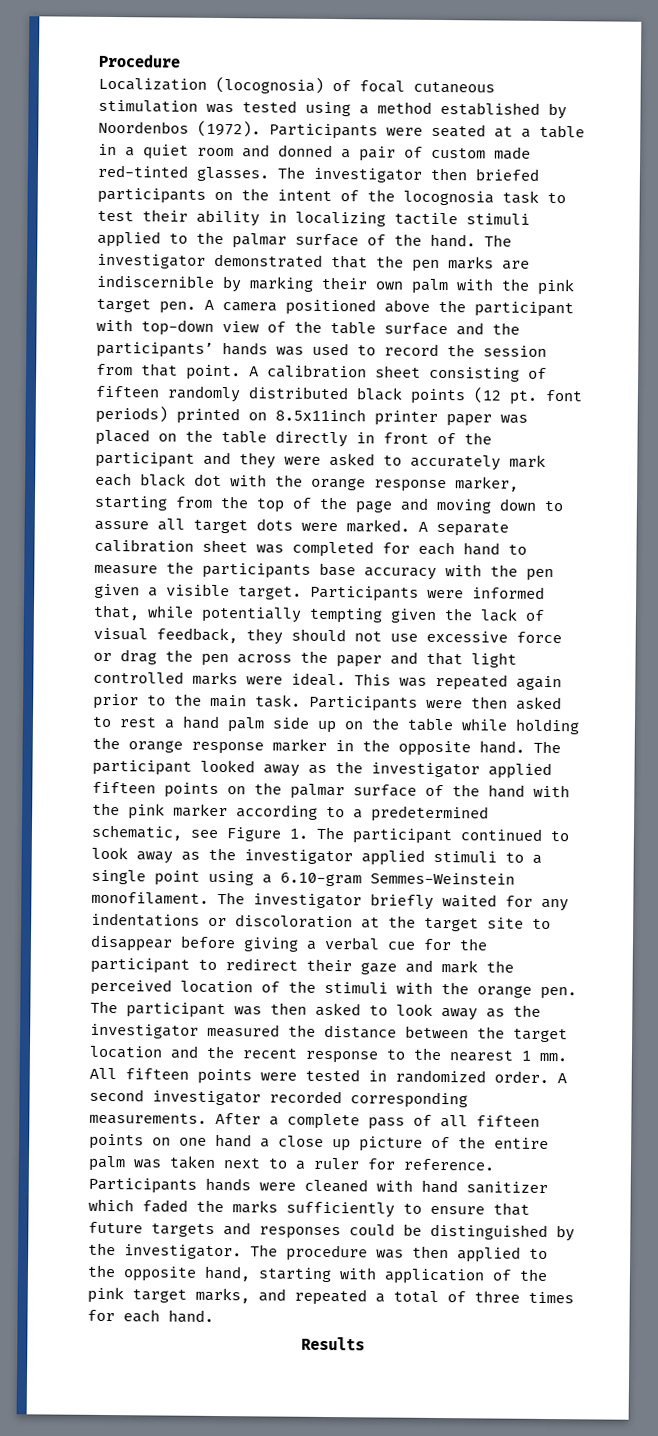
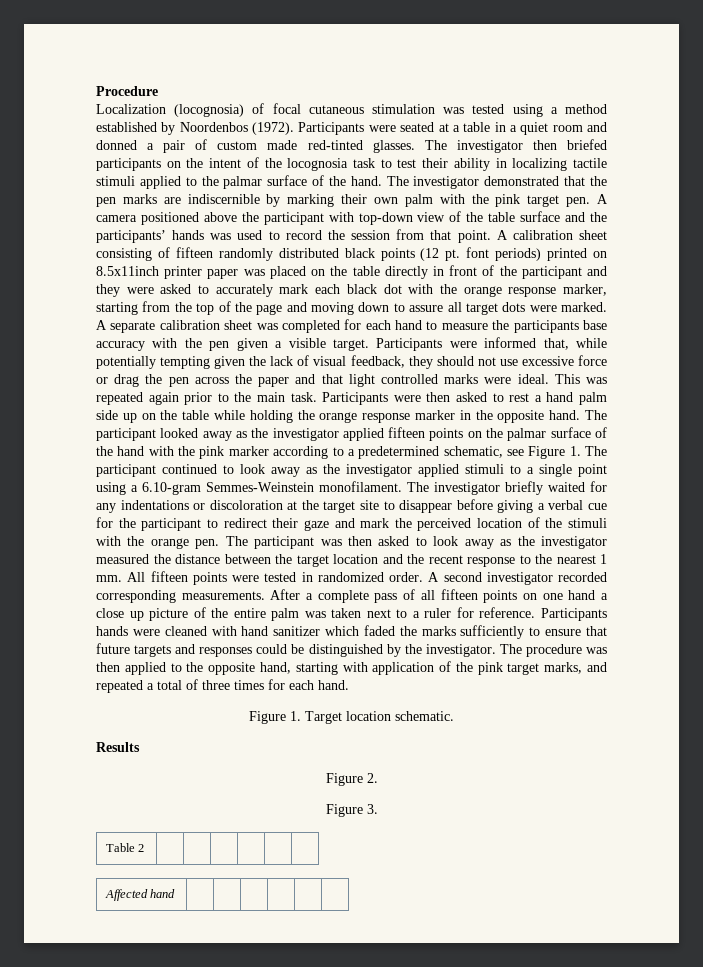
+ Figure 1. Target location schematic.
  Results
+ Figure 2.
+ Figure 3.
+ Table 2 | | | | | |
+ Affected hand | | | | | |

